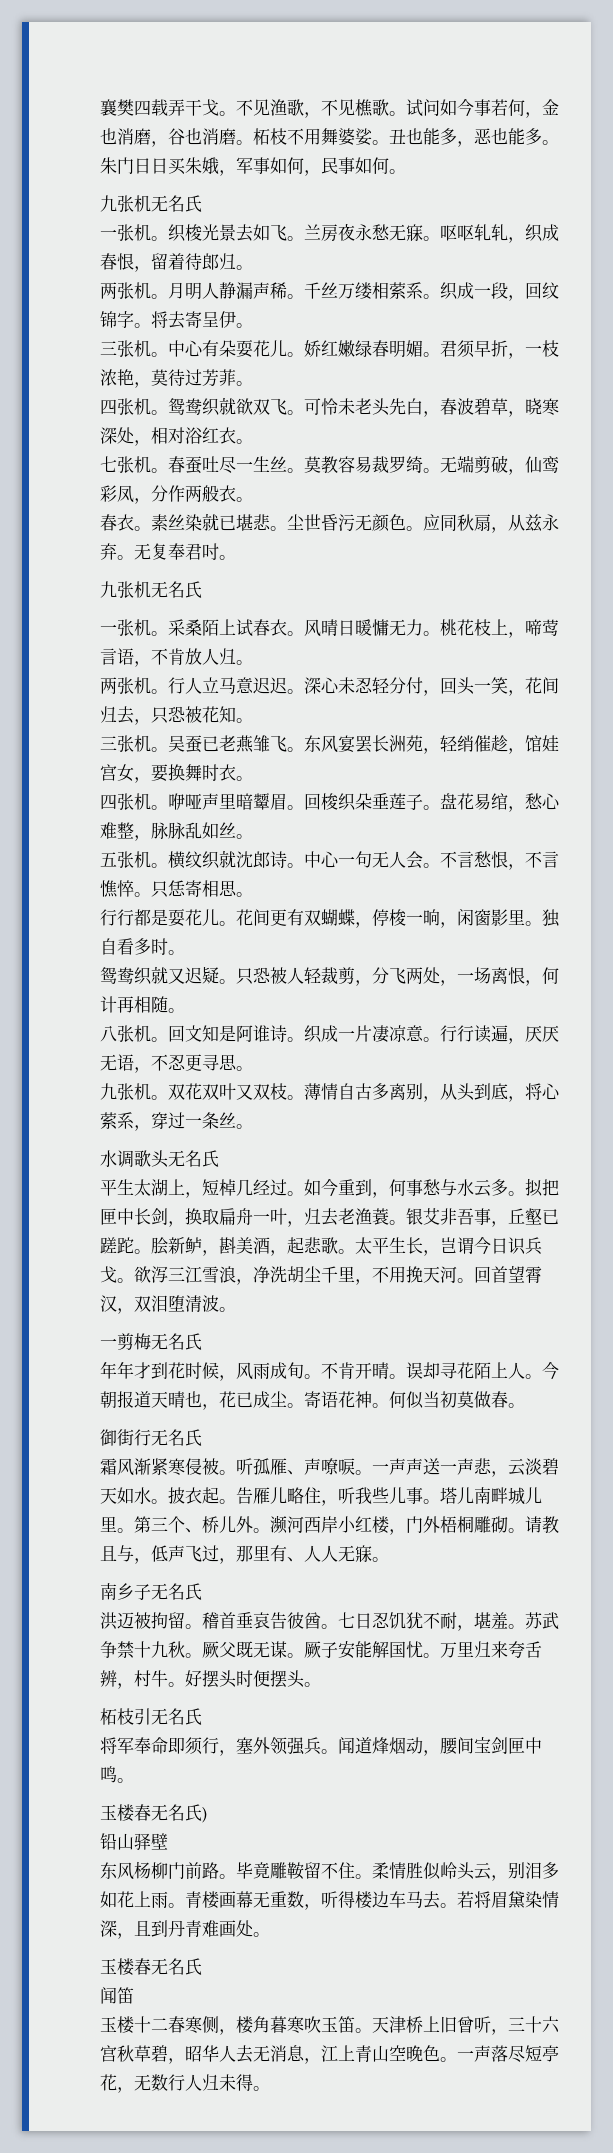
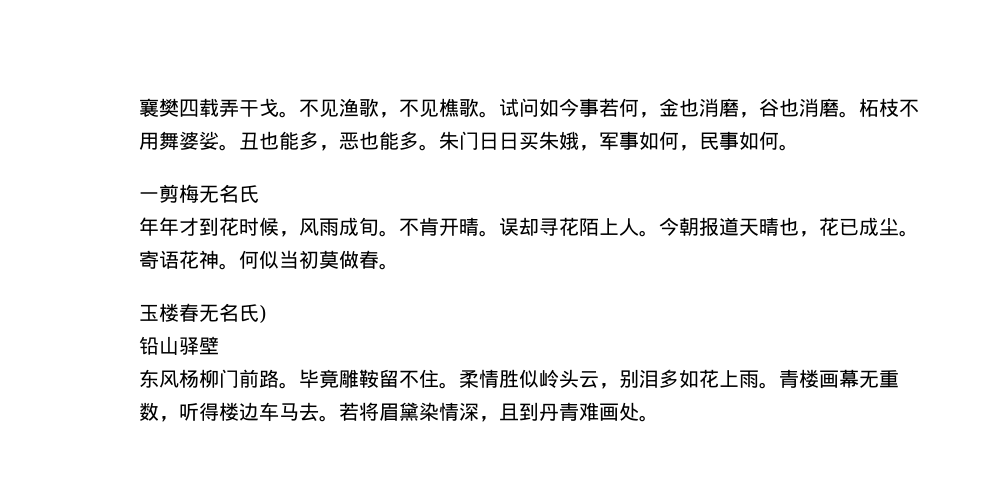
  朱门日日买朱娥，军事如何，民事如何。
- 九张机无名氏
- 一张机。织梭光景去如飞。兰房夜永愁无寐。呕呕轧轧，织成春恨，留着待郎归。
- 两张机。月明人静漏声稀。千丝万缕相萦系。织成一段，回纹锦字。将去寄呈伊。
- 三张机。中心有朵耍花儿。娇红嫩绿春明媚。君须早折，一枝浓艳，莫待过芳菲。
- 四张机。鸳鸯织就欲双飞。可怜未老头先白，春波碧草，晓寒深处，相对浴红衣。
- 七张机。春蚕吐尽一生丝。莫教容易裁罗绮。无端剪破，仙鸾彩凤，分作两般衣。
- 春衣。素丝染就已堪悲。尘世昏污无颜色。应同秋扇，从兹永弃。无复奉君吋。
- 九张机无名氏
- 一张机。采桑陌上试春衣。风晴日暖慵无力。桃花枝上，啼莺言语，不肯放人归。
- 两张机。行人立马意迟迟。深心未忍轻分付，回头一笑，花间归去，只恐被花知。
- 三张机。吴蚕已老燕雏飞。东风宴罢长洲苑，轻绡催趁，馆娃宫女，要换舞时衣。
- 四张机。咿哑声里暗颦眉。回梭织朵垂莲子。盘花易绾，愁心难整，脉脉乱如丝。
- 五张机。横纹织就沈郎诗。中心一句无人会。不言愁恨，不言憔悴。只恁寄相思。
- 行行都是耍花儿。花间更有双蝴蝶，停梭一晌，闲窗影里。独自看多时。
- 鸳鸯织就又迟疑。只恐被人轻裁剪，分飞两处，一场离恨，何计再相随。
- 八张机。回文知是阿谁诗。织成一片凄凉意。行行读遍，厌厌无语，不忍更寻思。
- 九张机。双花双叶又双枝。薄情自古多离别，从头到底，将心萦系，穿过一条丝。
- 水调歌头无名氏
- 平生太湖上，短棹几经过。如今重到，何事愁与水云多。拟把匣中长剑，换取扁舟一叶，归去老渔蓑。银艾非吾事，丘壑已蹉跎。脍新鲈，斟美酒，起悲歌。太平生长，岂谓今日识兵戈。欲泻三江雪浪，净洗胡尘千里，不用挽天河。回首望霄汉，双泪堕清波。
- 御街行无名氏
- 霜风渐紧寒侵被。听孤雁、声嘹唳。一声声送一声悲，云淡碧天如水。披衣起。告雁儿略住，听我些儿事。塔儿南畔城儿里。第三个、桥儿外。濒河西岸小红楼，门外梧桐雕砌。请教且与，低声飞过，那里有、人人无寐。
- 南乡子无名氏
- 洪迈被拘留。稽首垂哀告彼酋。七日忍饥犹不耐，堪羞。苏武争禁十九秋。厥父既无谋。厥子安能解国忧。万里归来夸舌辨，村牛。好摆头时便摆头。
- 柘枝引无名氏
- 将军奉命即须行，塞外领强兵。闻道烽烟动，腰间宝剑匣中鸣。
  若将眉黛染情深，且到丹青难画处。
- 玉楼春无名氏
- 闻笛
- 玉楼十二春寒侧，楼角暮寒吹玉笛。天津桥上旧曾听，三十六宫秋草碧，昭华人去无消息，江上青山空晚色。一声落尽短亭花，无数行人归未得。

